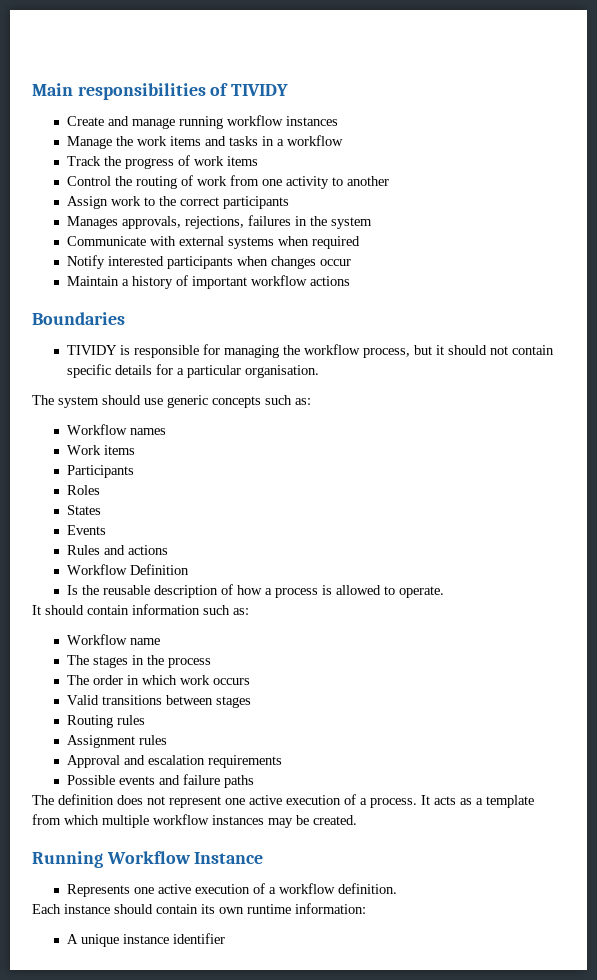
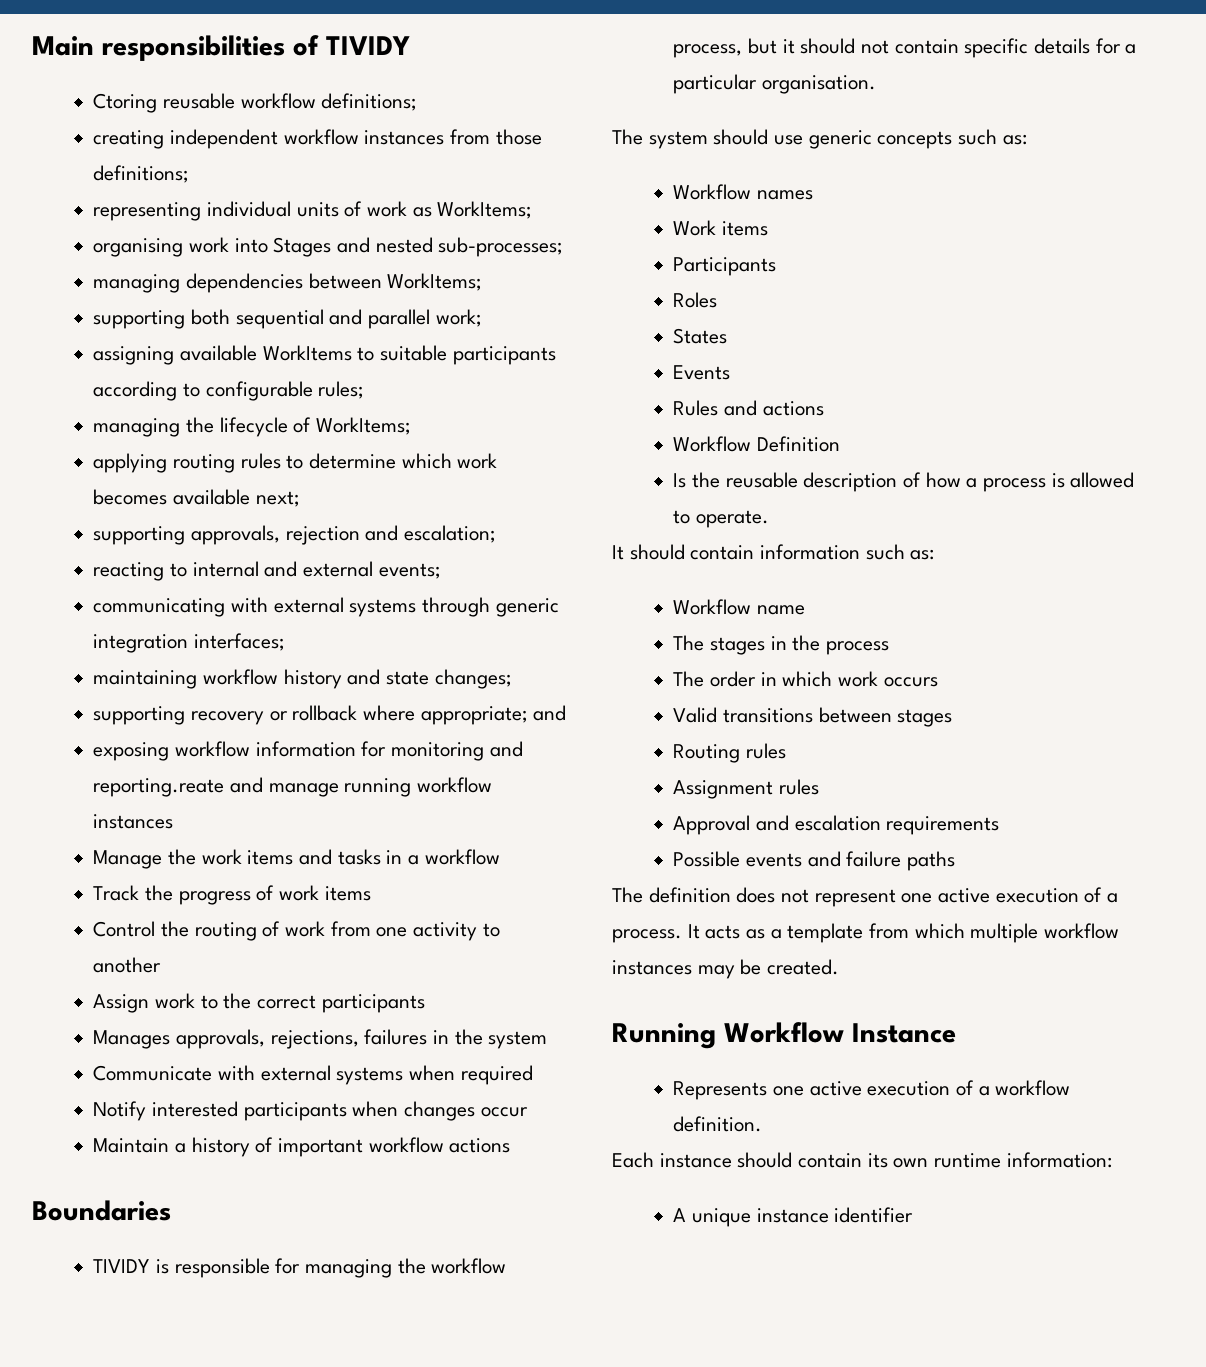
- Create and manage running workflow instances
+ Ctoring reusable workflow definitions;
+ creating independent workflow instances from those definitions;
+ representing individual units of work as WorkItems;
+ organising work into Stages and nested sub-processes;
+ managing dependencies between WorkItems;
+ supporting both sequential and parallel work;
+ assigning available WorkItems to suitable participants according to configurable rules;
+ managing the lifecycle of WorkItems;
+ applying routing rules to determine which work becomes available next;
+ supporting approvals, rejection and escalation;
+ reacting to internal and external events;
+ communicating with external systems through generic integration interfaces;
+ maintaining workflow history and state changes;
+ supporting recovery or rollback where appropriate; and
+ exposing workflow information for monitoring and reporting.reate and manage running workflow instances

